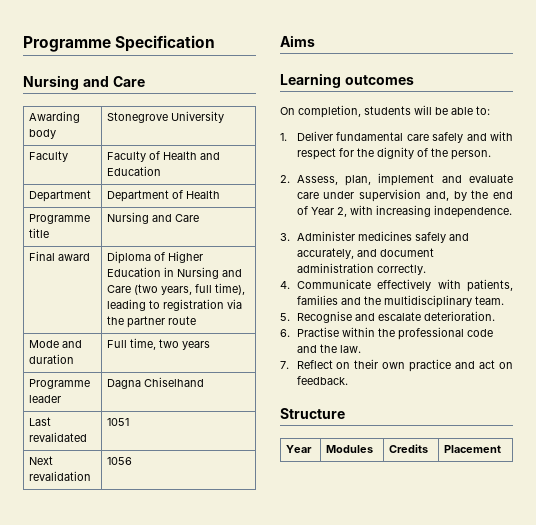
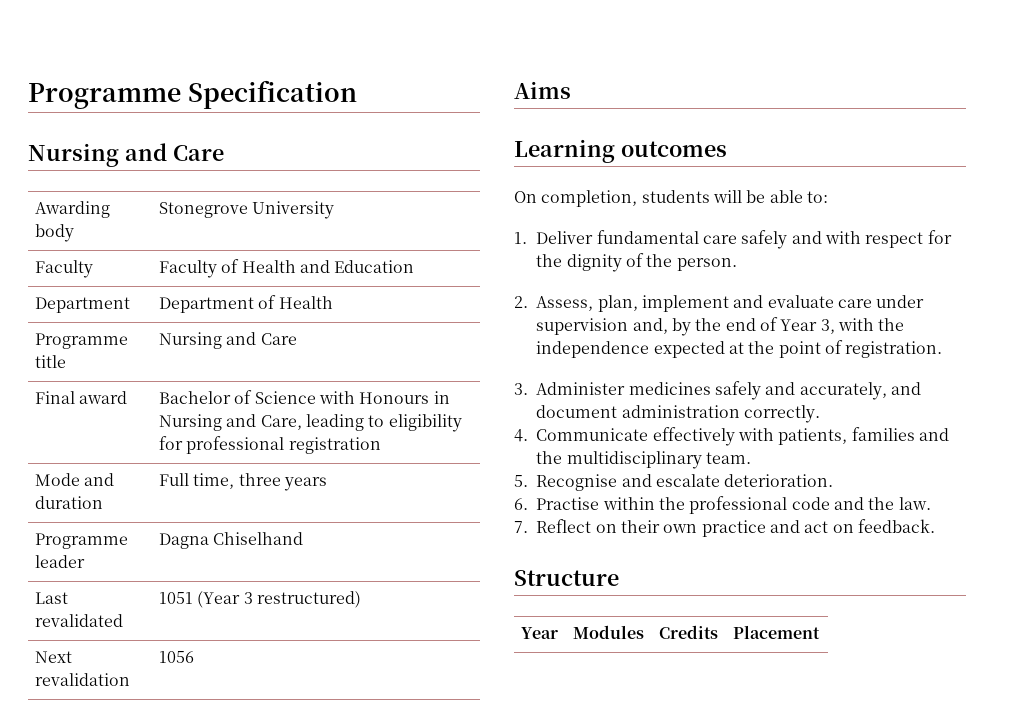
- Final award | Diploma of Higher Education in Nursing and Care (two years, full time), leading to registration via the partner route
+ Final award | Bachelor of Science with Honours in Nursing and Care, leading to eligibility for professional registration
- Mode and duration | Full time, two years
+ Mode and duration | Full time, three years
- Last revalidated | 1051
+ Last revalidated | 1051 (Year 3 restructured)
- 2. Assess, plan, implement and evaluate care under supervision and, by the end of Year 2, with increasing independence.
+ 2. Assess, plan, implement and evaluate care under supervision and, by the end of Year 3, with the independence expected at the point of registration.

